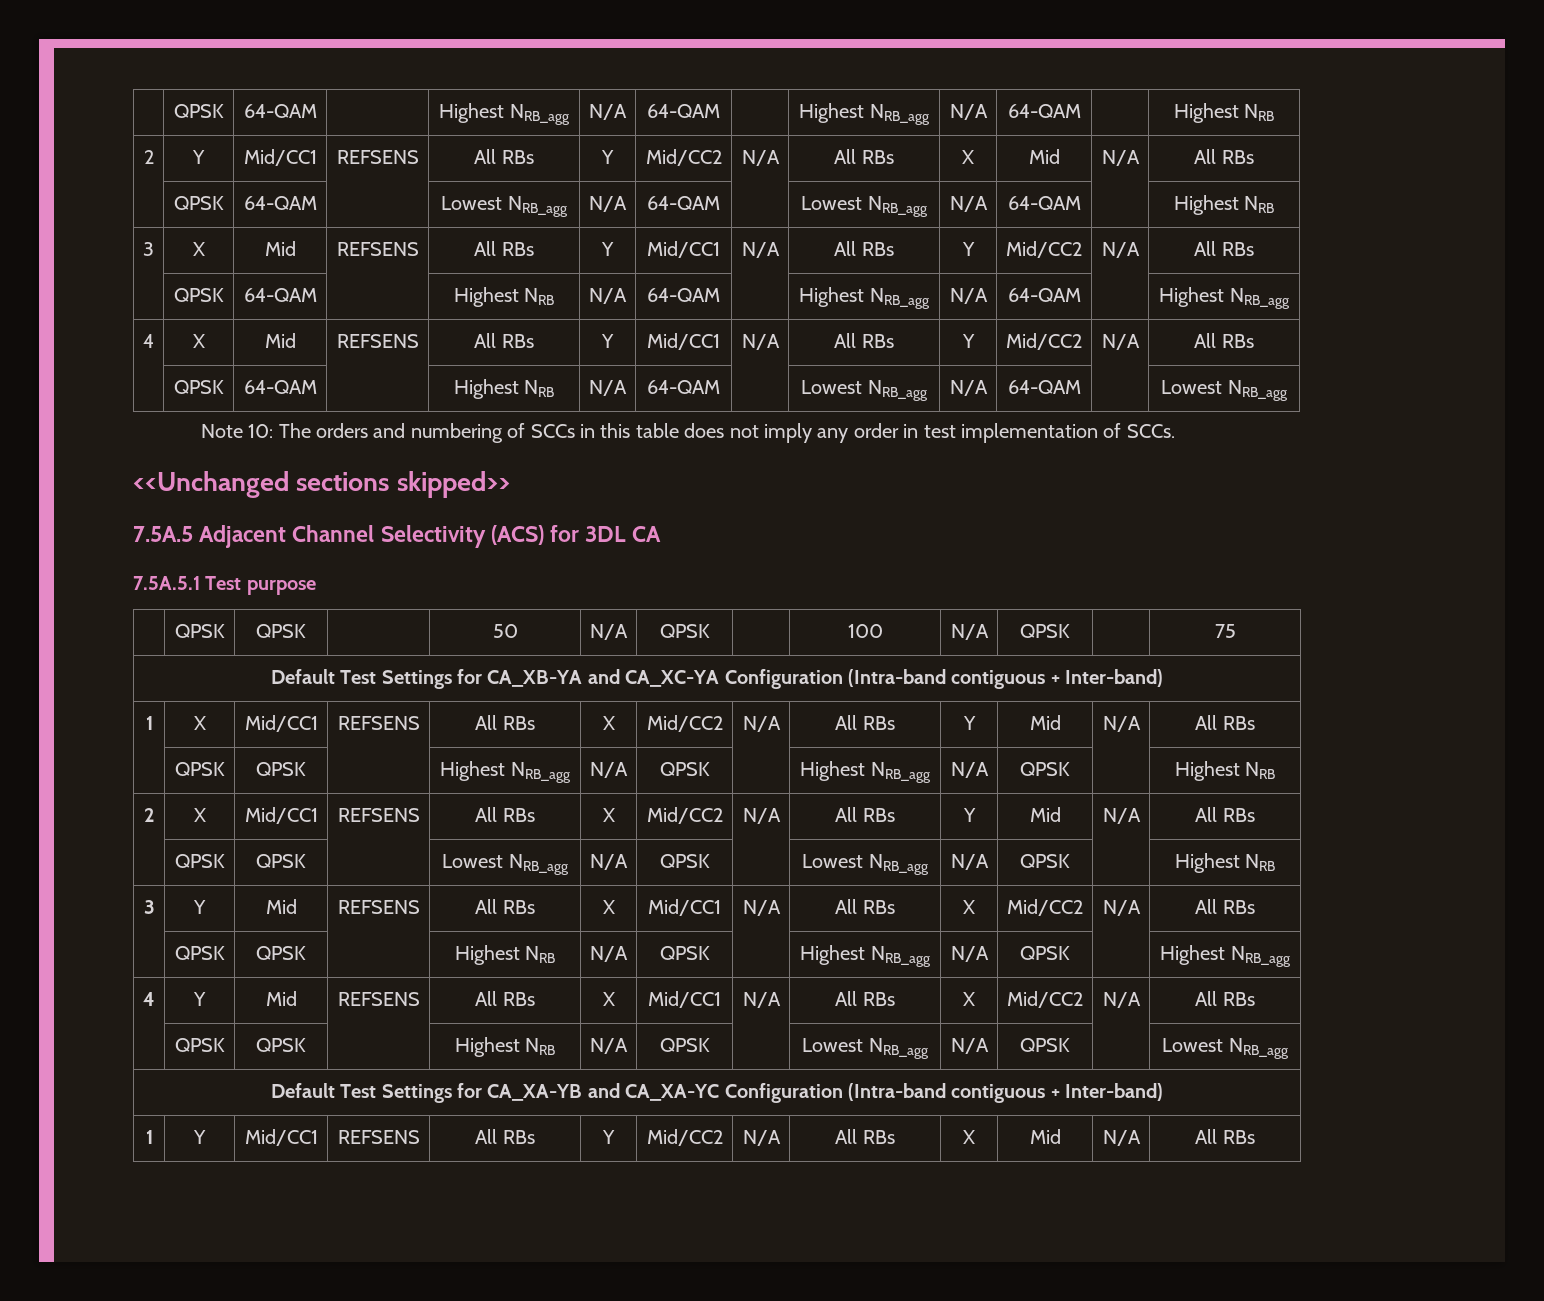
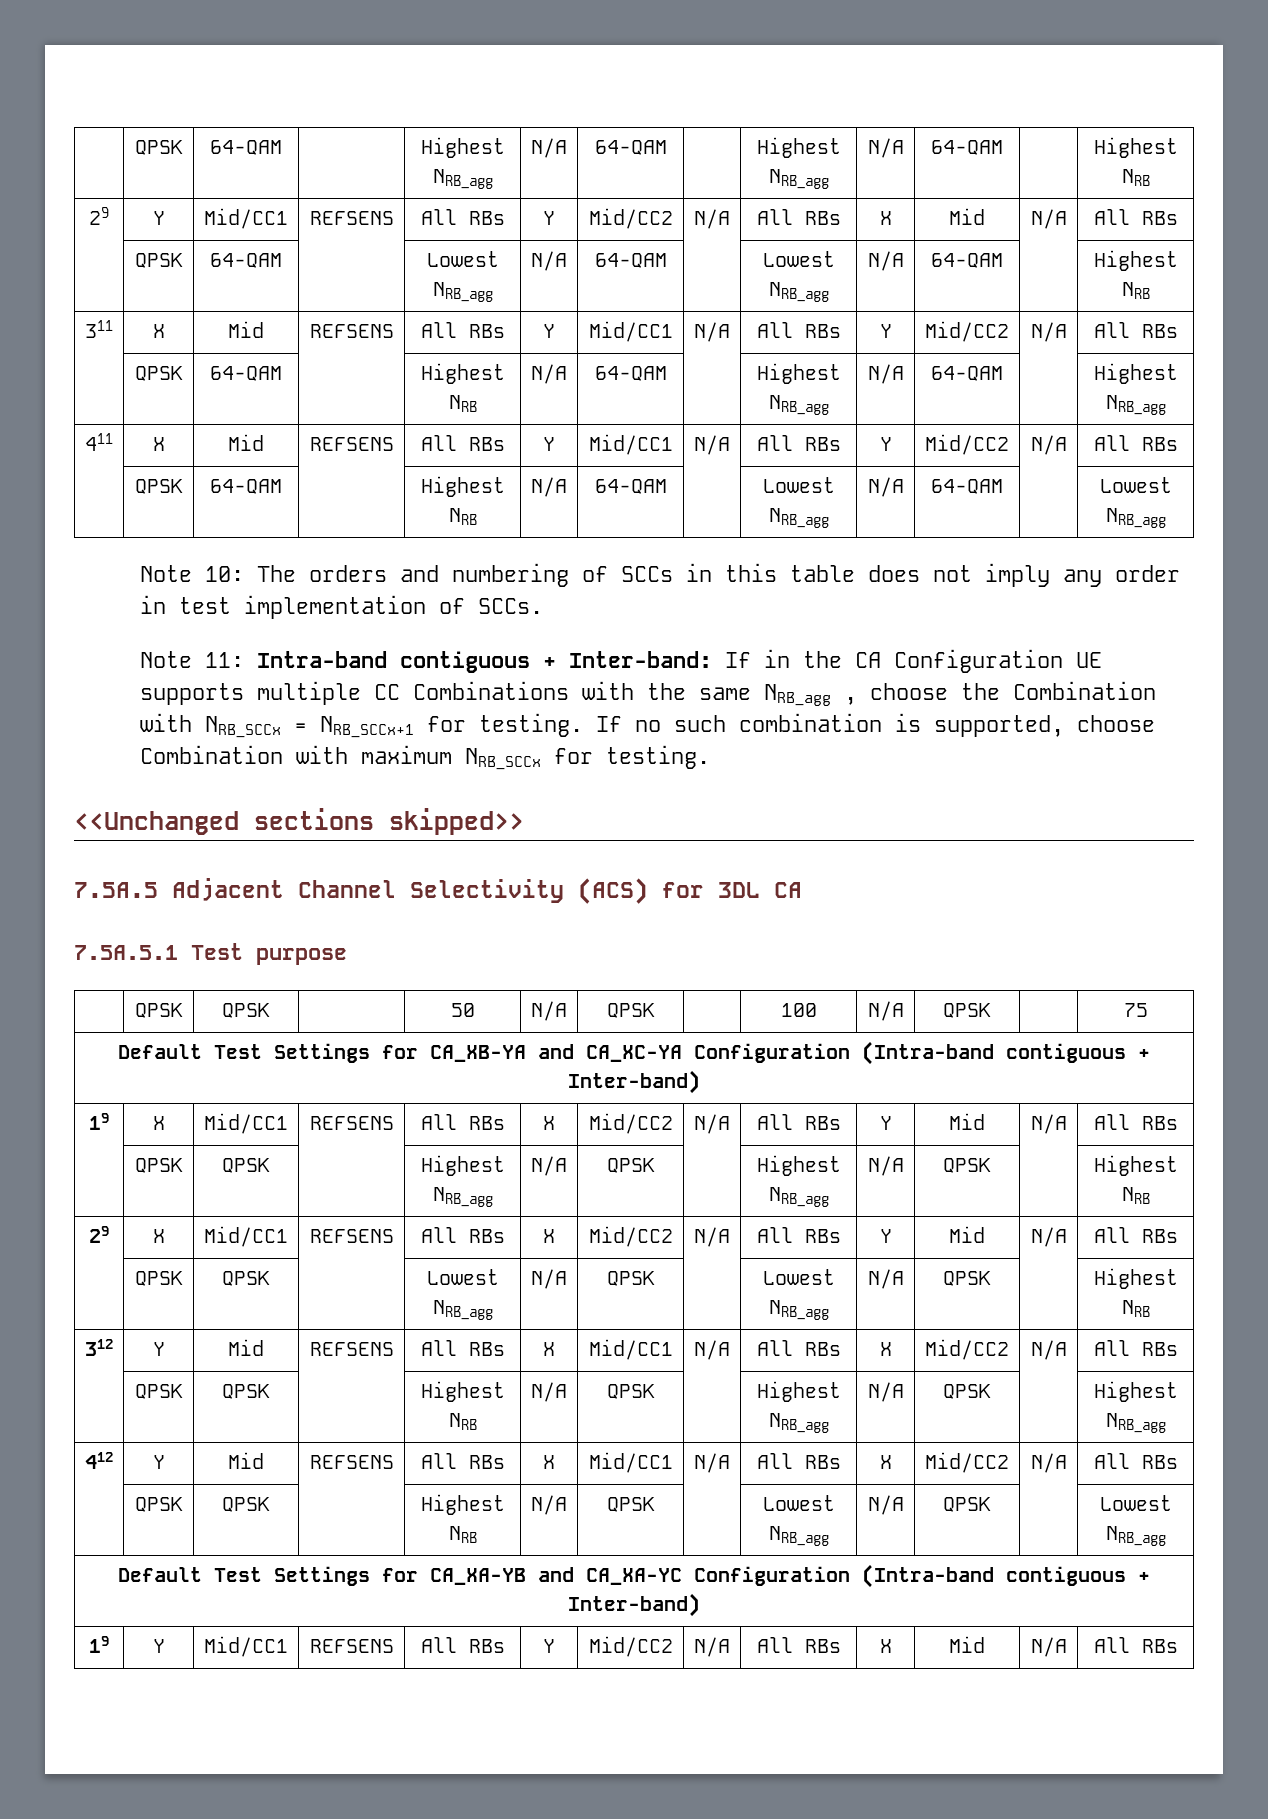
- 2 | Y | Mid/CC1 | REFSENS | All RBs | Y | Mid/CC2 | N/A | All RBs | X | Mid | N/A | All RBs
+ 29 | Y | Mid/CC1 | REFSENS | All RBs | Y | Mid/CC2 | N/A | All RBs | X | Mid | N/A | All RBs
- 3 | X | Mid | REFSENS | All RBs | Y | Mid/CC1 | N/A | All RBs | Y | Mid/CC2 | N/A | All RBs
+ 311 | X | Mid | REFSENS | All RBs | Y | Mid/CC1 | N/A | All RBs | Y | Mid/CC2 | N/A | All RBs
- 4 | X | Mid | REFSENS | All RBs | Y | Mid/CC1 | N/A | All RBs | Y | Mid/CC2 | N/A | All RBs
+ 411 | X | Mid | REFSENS | All RBs | Y | Mid/CC1 | N/A | All RBs | Y | Mid/CC2 | N/A | All RBs
+ Note 11: Intra-band contiguous + Inter-band: If in the CA Configuration UE supports multiple CC Combinations with the same NRB_agg , choose the Combination with NRB_SCCx = NRB_SCCx+1 for testing. If no such combination is supported, choose Combination with maximum NRB_SCCx for testing.
- 1 | X | Mid/CC1 | REFSENS | All RBs | X | Mid/CC2 | N/A | All RBs | Y | Mid | N/A | All RBs
+ 19 | X | Mid/CC1 | REFSENS | All RBs | X | Mid/CC2 | N/A | All RBs | Y | Mid | N/A | All RBs
- 2 | X | Mid/CC1 | REFSENS | All RBs | X | Mid/CC2 | N/A | All RBs | Y | Mid | N/A | All RBs
+ 29 | X | Mid/CC1 | REFSENS | All RBs | X | Mid/CC2 | N/A | All RBs | Y | Mid | N/A | All RBs
- 3 | Y | Mid | REFSENS | All RBs | X | Mid/CC1 | N/A | All RBs | X | Mid/CC2 | N/A | All RBs
+ 312 | Y | Mid | REFSENS | All RBs | X | Mid/CC1 | N/A | All RBs | X | Mid/CC2 | N/A | All RBs
- 4 | Y | Mid | REFSENS | All RBs | X | Mid/CC1 | N/A | All RBs | X | Mid/CC2 | N/A | All RBs
+ 412 | Y | Mid | REFSENS | All RBs | X | Mid/CC1 | N/A | All RBs | X | Mid/CC2 | N/A | All RBs
- 1 | Y | Mid/CC1 | REFSENS | All RBs | Y | Mid/CC2 | N/A | All RBs | X | Mid | N/A | All RBs
+ 19 | Y | Mid/CC1 | REFSENS | All RBs | Y | Mid/CC2 | N/A | All RBs | X | Mid | N/A | All RBs

